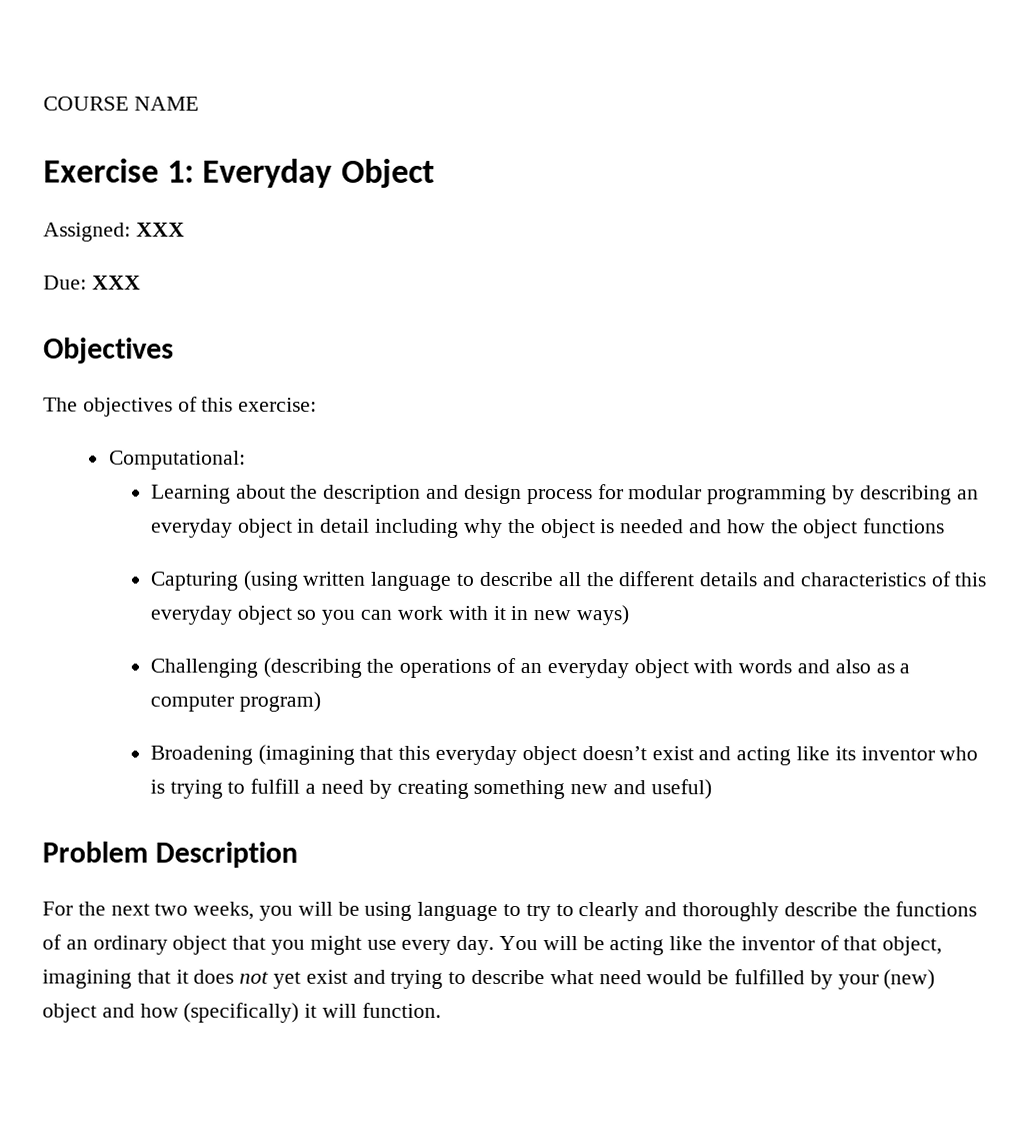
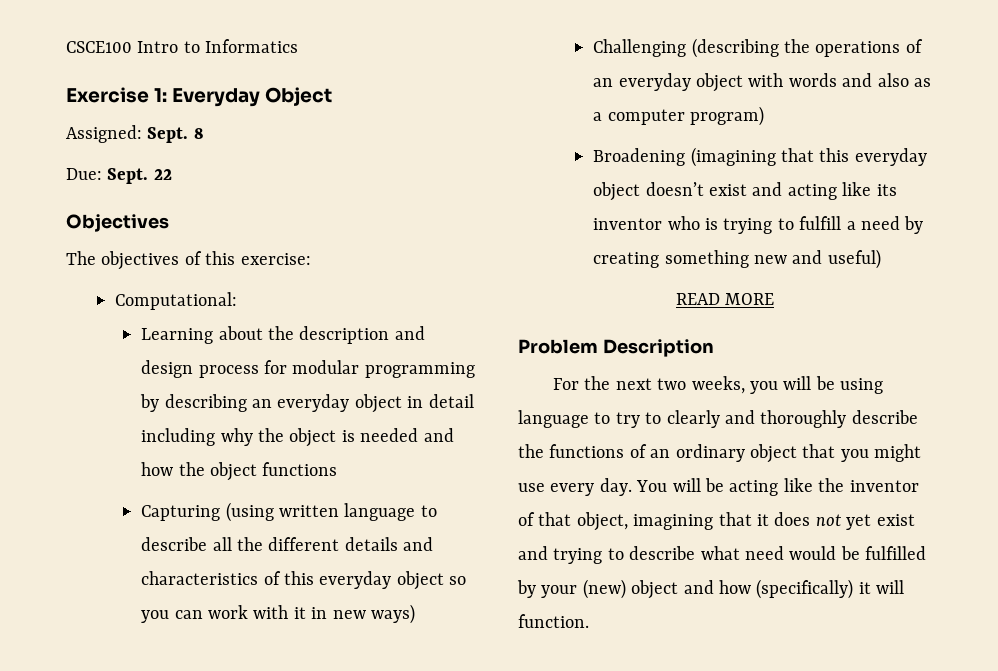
- COURSE NAME
+ CSCE100 Intro to Informatics
- Assigned: XXX
+ Assigned: Sept. 8
- Due: XXX
+ Due: Sept. 22
+ READ MORE

